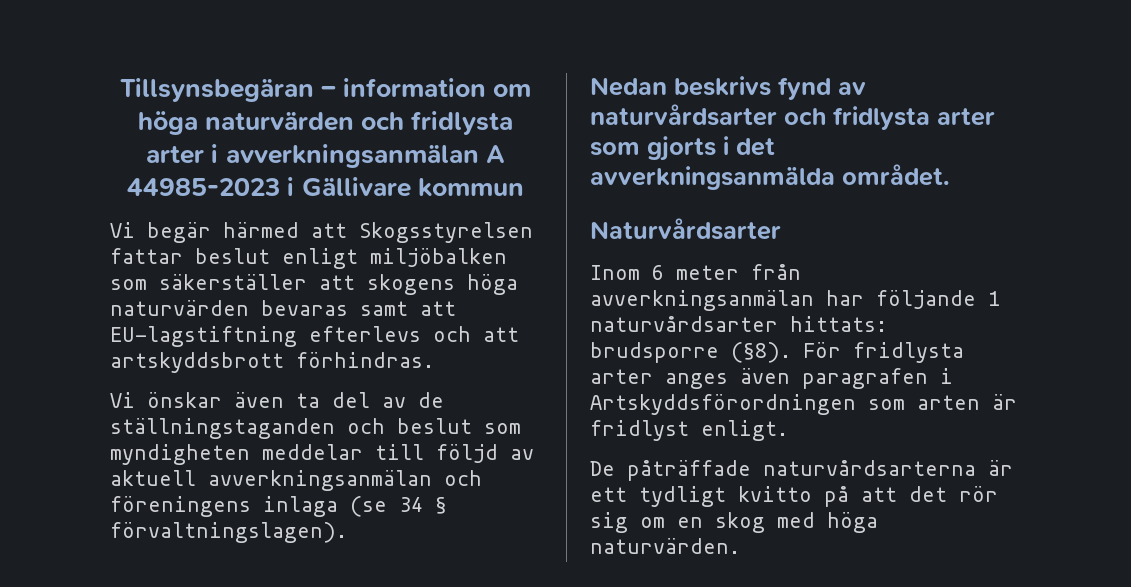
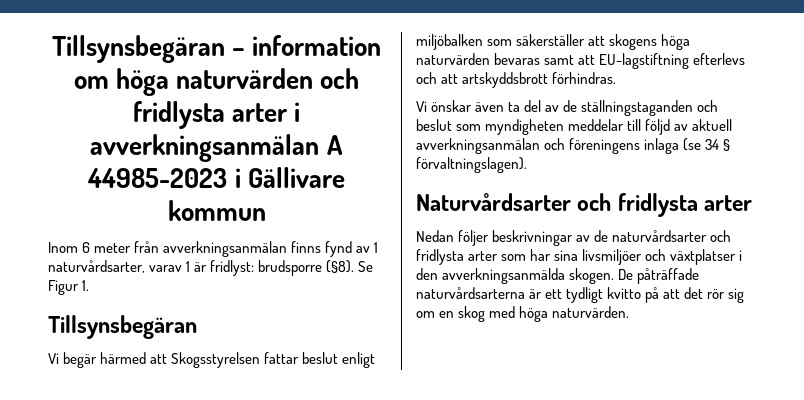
+ Inom 6 meter från avverkningsanmälan finns fynd av 1 naturvårdsarter, varav 1 är fridlyst: brudsporre (§8). Se Figur 1.
+ Tillsynsbegäran
- Nedan beskrivs fynd av naturvårdsarter och fridlysta arter som gjorts i det avverkningsanmälda området.
- Naturvårdsarter
- Inom 6 meter från avverkningsanmälan har följande 1 naturvårdsarter hittats: brudsporre (§8). För fridlysta arter anges även paragrafen i Artskyddsförordningen som arten är fridlyst enligt.
- De påträffade naturvårdsarterna är ett tydligt kvitto på att det rör sig om en skog med höga naturvärden.
+ Naturvårdsarter och fridlysta arter
+ Nedan följer beskrivningar av de naturvårdsarter och fridlysta arter som har sina livsmiljöer och växtplatser i den avverkningsanmälda skogen. De påträffade naturvårdsarterna är ett tydligt kvitto på att det rör sig om en skog med höga naturvärden.

